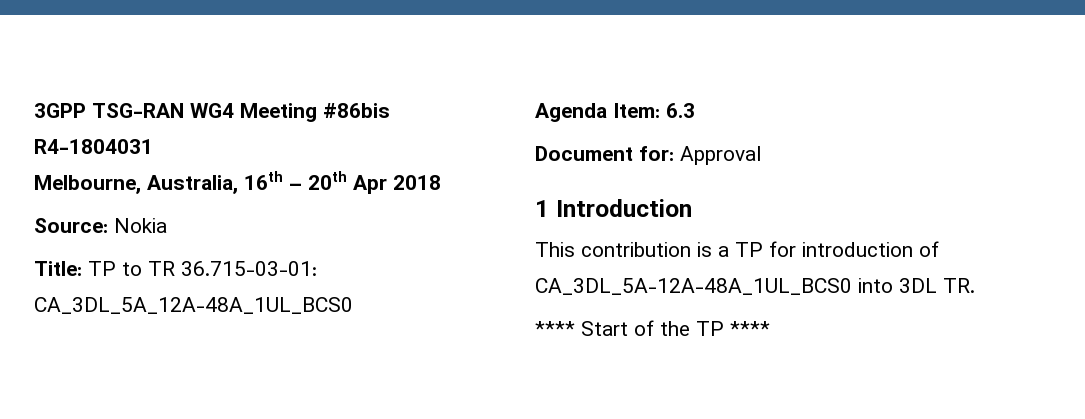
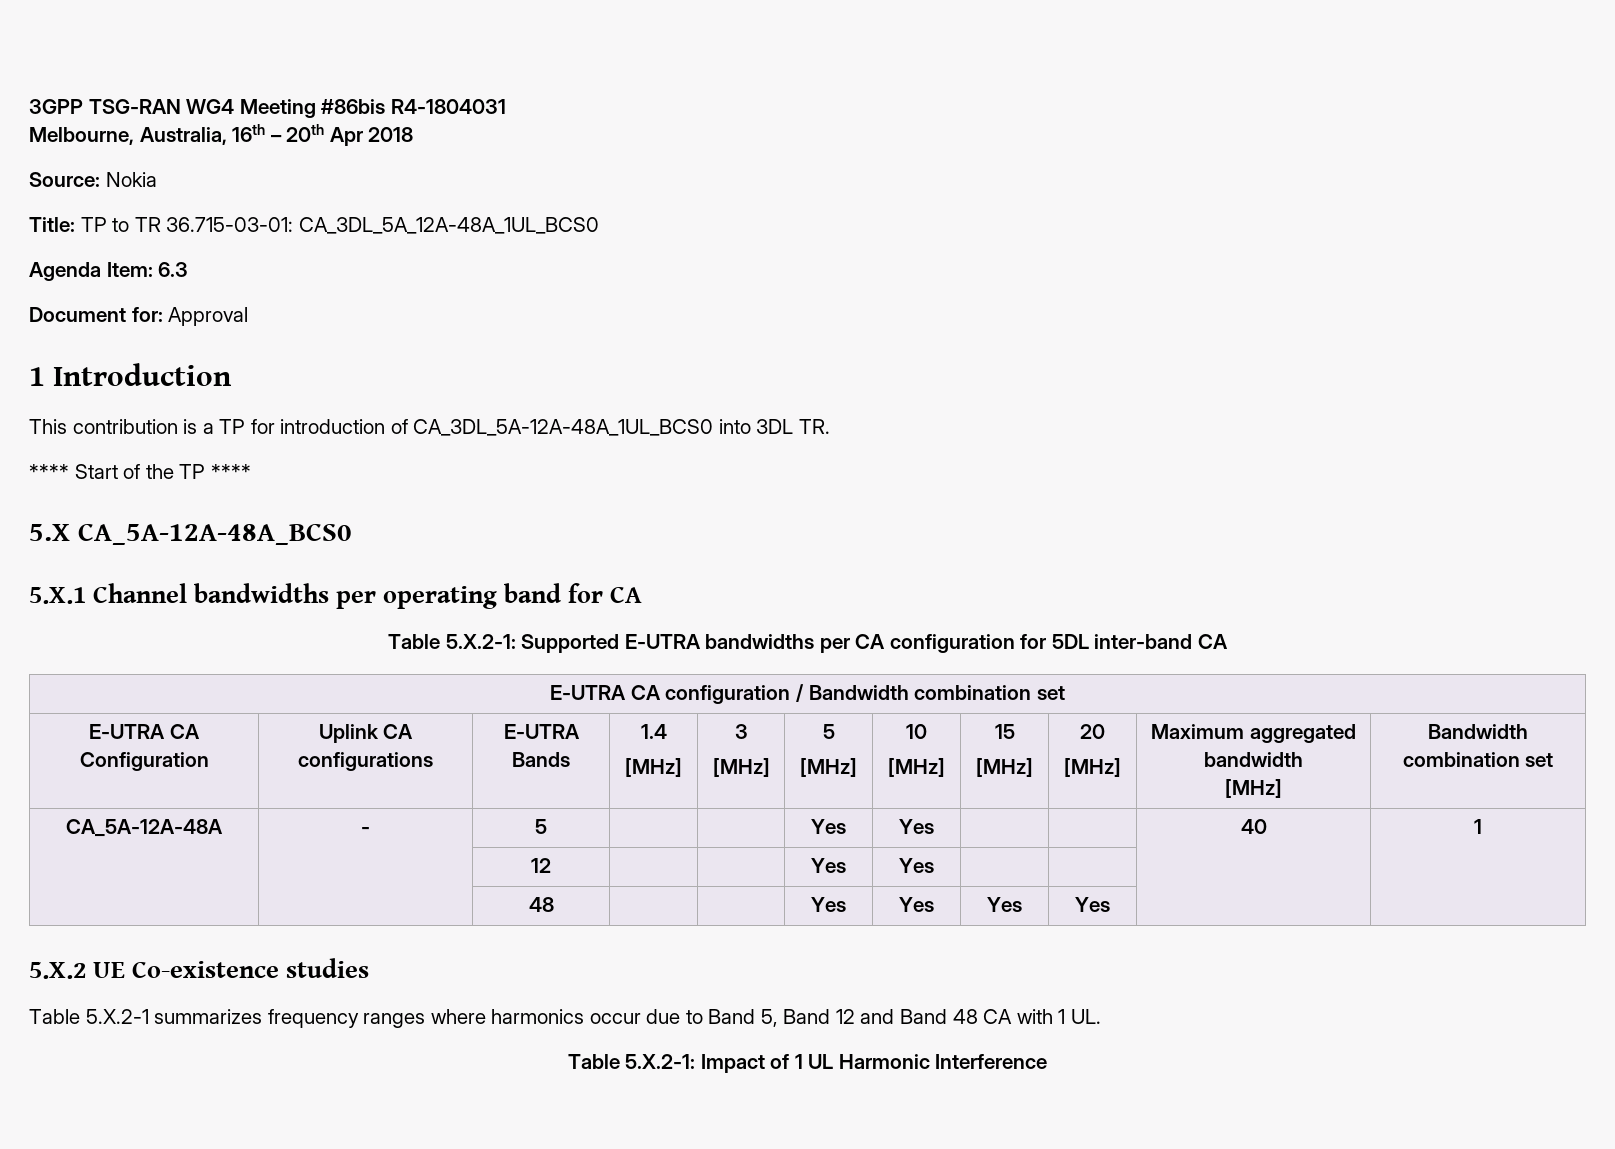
+ 5.X CA_5A-12A-48A_BCS0
+ 5.X.1 Channel bandwidths per operating band for CA
+ Table 5.X.2-1: Supported E-UTRA bandwidths per CA configuration for 5DL inter-band CA
+ E-UTRA CA configuration / Bandwidth combination set
+ E-UTRA CA Configuration | Uplink CA configurations | E-UTRA Bands | 1.4
+ [MHz] | 3
+ [MHz] | 5
+ [MHz] | 10
+ [MHz] | 15
+ [MHz] | 20
+ [MHz] | Maximum aggregated bandwidth
+ [MHz] | Bandwidth combination set
+ CA_5A-12A-48A | - | 5 | | | Yes | Yes | | | 40 | 1
+ | | 12 | | | Yes | Yes | | | |
+ | | 48 | | | Yes | Yes | Yes | Yes | |
+ 5.X.2 UE Co-existence studies
+ Table 5.X.2-1 summarizes frequency ranges where harmonics occur due to Band 5, Band 12 and Band 48 CA with 1 UL.
+ Table 5.X.2-1: Impact of 1 UL Harmonic Interference

